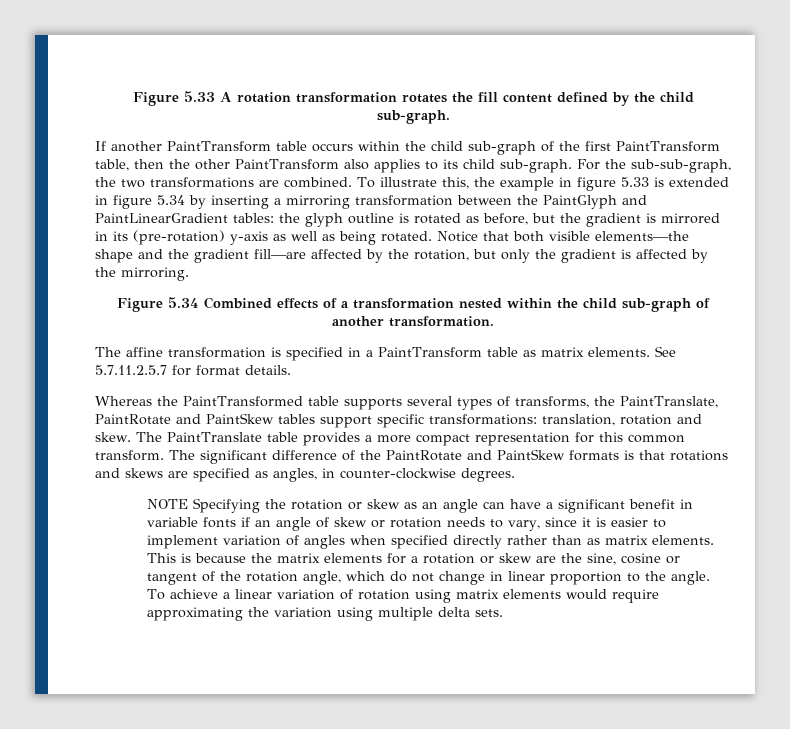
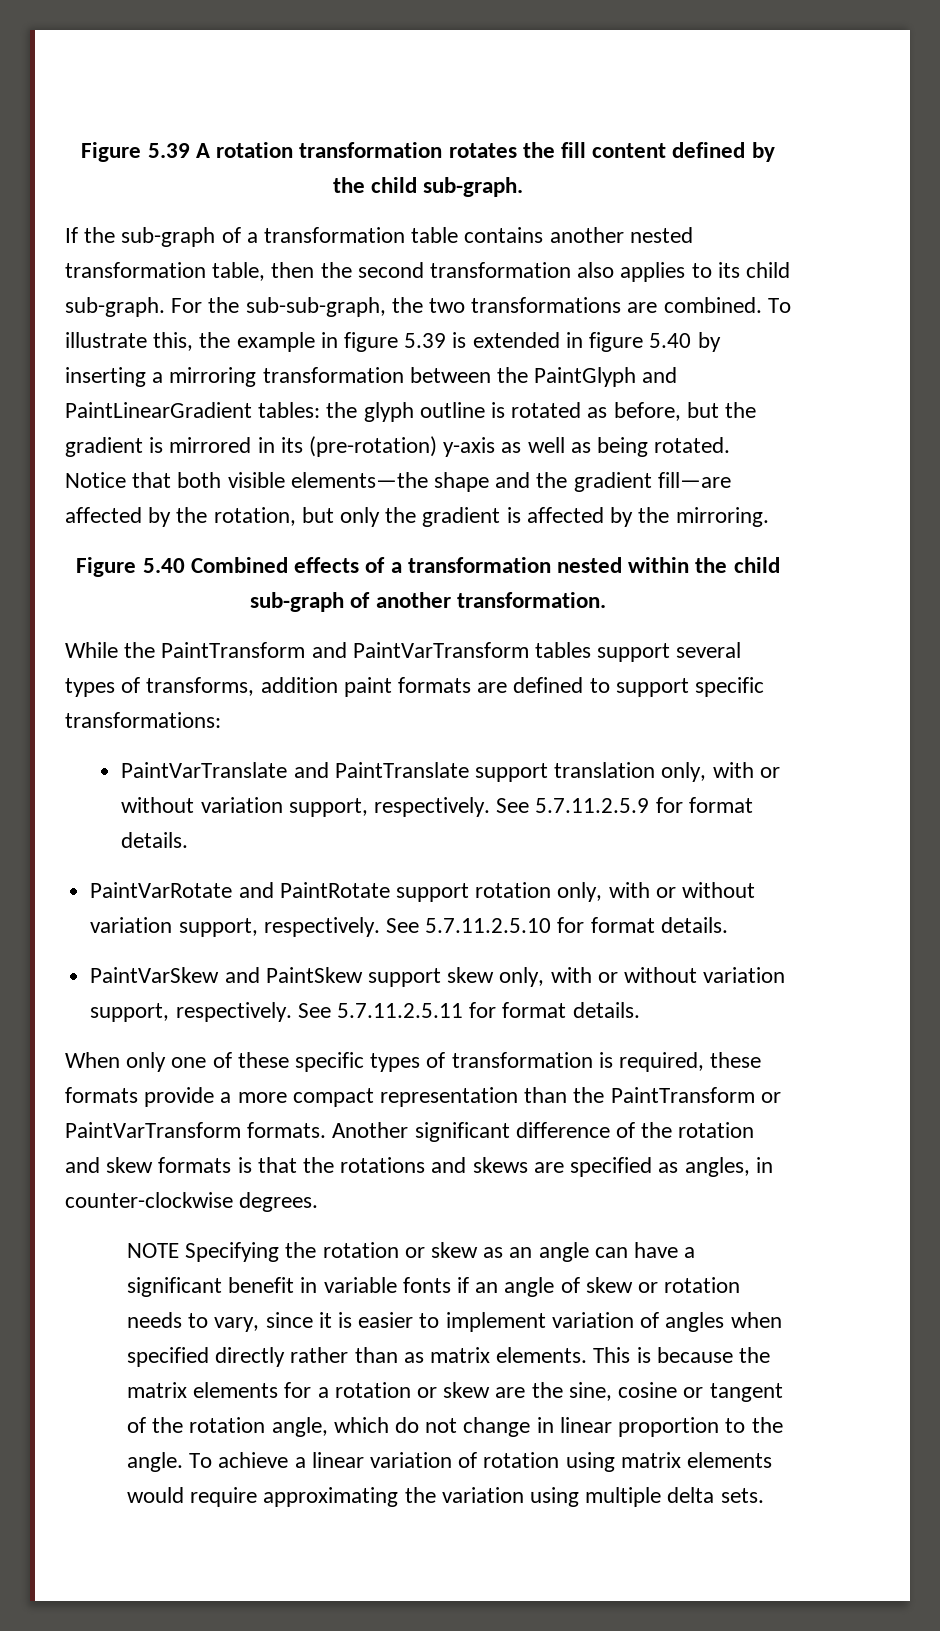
- Figure 5.33 A rotation transformation rotates the fill content defined by the child sub-graph.
+ Figure 5.39 A rotation transformation rotates the fill content defined by the child sub-graph.
- If another PaintTransform table occurs within the child sub-graph of the first PaintTransform table, then the other PaintTransform also applies to its child sub-graph.
+ If the sub-graph of a transformation table contains another nested transformation table, then the second transformation also applies to its child sub-graph.
- To illustrate this, the example in figure 5.33 is extended in figure 5.34 by inserting a mirroring transformation between the PaintGlyph and PaintLinearGradient tables: the glyph outline is rotated as before, but the gradient is mirrored in its (pre-rotation) y-axis as well as being rotated.
+ To illustrate this, the example in figure 5.39 is extended in figure 5.40 by inserting a mirroring transformation between the PaintGlyph and PaintLinearGradient tables: the glyph outline is rotated as before, but the gradient is mirrored in its (pre-rotation) y-axis as well as being rotated.
- Figure 5.34 Combined effects of a transformation nested within the child sub-graph of another transformation.
+ Figure 5.40 Combined effects of a transformation nested within the child sub-graph of another transformation.
- The affine transformation is specified in a PaintTransform table as matrix elements. See 5.7.11.2.5.7 for format details.
- Whereas the PaintTransformed table supports several types of transforms, the PaintTranslate, PaintRotate and PaintSkew tables support specific transformations: translation, rotation and skew. The PaintTranslate table provides a more compact representation for this common transform. The significant difference of the PaintRotate and PaintSkew formats is that rotations and skews are specified as angles, in counter-clockwise degrees.
+ While the PaintTransform and PaintVarTransform tables support several types of transforms, addition paint formats are defined to support specific transformations:
+ PaintVarTranslate and PaintTranslate support translation only, with or without variation support, respectively. See 5.7.11.2.5.9 for format details.
+ PaintVarRotate and PaintRotate support rotation only, with or without variation support, respectively. See 5.7.11.2.5.10 for format details.
+ PaintVarSkew and PaintSkew support skew only, with or without variation support, respectively. See 5.7.11.2.5.11 for format details.
+ When only one of these specific types of transformation is required, these formats provide a more compact representation than the PaintTransform or PaintVarTransform formats. Another significant difference of the rotation and skew formats is that the rotations and skews are specified as angles, in counter-clockwise degrees.

